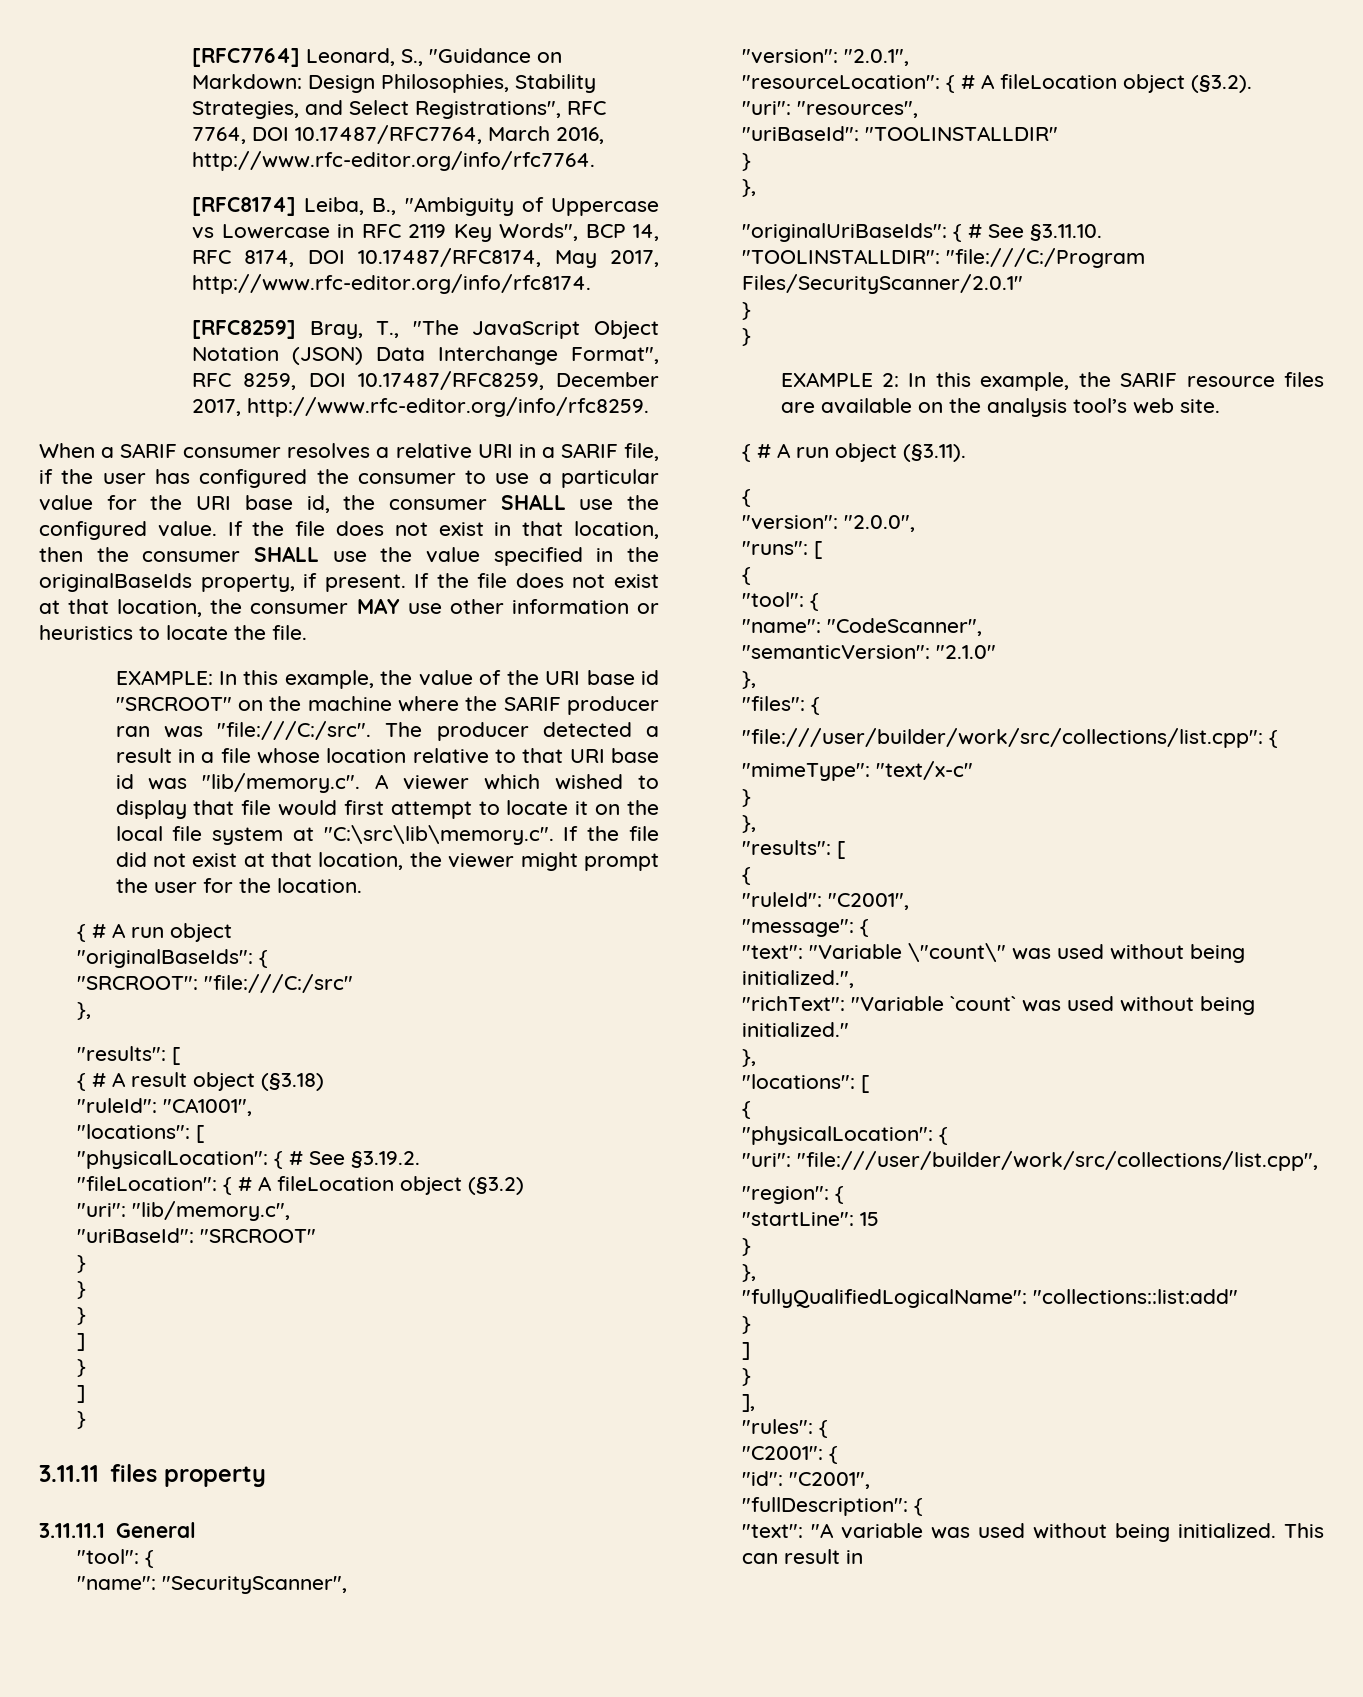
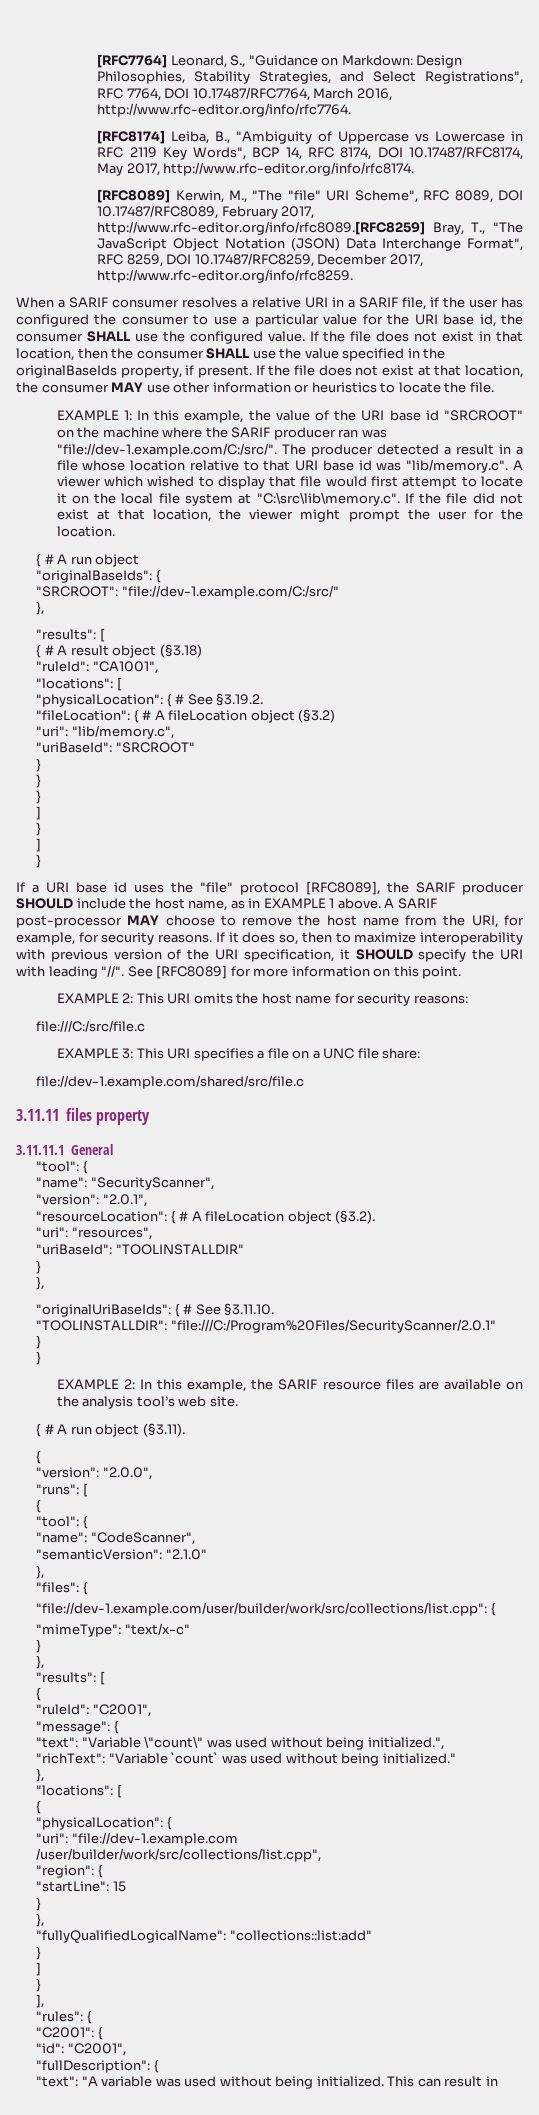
- [RFC8259] Bray, T., "The JavaScript Object Notation (JSON) Data Interchange Format", RFC 8259, DOI 10.17487/RFC8259, December 2017, http://www.rfc-editor.org/info/rfc8259.
+ [RFC8089] Kerwin, M., "The "file" URI Scheme", RFC 8089, DOI 10.17487/RFC8089, February 2017, http://www.rfc-editor.org/info/rfc8089.[RFC8259] Bray, T., "The JavaScript Object Notation (JSON) Data Interchange Format", RFC 8259, DOI 10.17487/RFC8259, December 2017, http://www.rfc-editor.org/info/rfc8259.
- EXAMPLE:
+ EXAMPLE 1:
- In this example, the value of the URI base id "SRCROOT" on the machine where the SARIF producer ran was "file:///C:/src". The producer detected a result in a file whose location relative to that URI base id was "lib/memory.c". A viewer which wished to display that file would first attempt to locate it on the local file system at "C:\src\lib\memory.c". If the file did not exist at that location, the viewer might prompt the user for the location.
+ In this example, the value of the URI base id "SRCROOT" on the machine where the SARIF producer ran was "file://dev-1.example.com/C:/src/". The producer detected a result in a file whose location relative to that URI base id was "lib/memory.c". A viewer which wished to display that file would first attempt to locate it on the local file system at "C:\src\lib\memory.c". If the file did not exist at that location, the viewer might prompt the user for the location.
- "SRCROOT": "file:///C:/src"
+ "SRCROOT": "file://dev-1.example.com/C:/src/"
+ If a URI base id uses the "file" protocol [RFC8089], the SARIF producer SHOULD include the host name, as in EXAMPLE 1 above. A SARIF post-processor MAY choose to remove the host name from the URI, for example, for security reasons. If it does so, then to maximize interoperability with previous version of the URI specification, it SHOULD specify the URI with leading "//". See [RFC8089] for more information on this point.
+ EXAMPLE 2: This URI omits the host name for security reasons:
+ file:///C:/src/file.c
+ EXAMPLE 3: This URI specifies a file on a UNC file share:
+ file://dev-1.example.com/shared/src/file.c
- "TOOLINSTALLDIR": "file:///C:/Program Files/SecurityScanner/2.0.1"
+ "TOOLINSTALLDIR": "file:///C:/Program%20Files/SecurityScanner/2.0.1"
- "file:///user/builder/work/src/collections/list.cpp": {
+ "file://dev-1.example.com/user/builder/work/src/collections/list.cpp": {
- "uri": "file:///user/builder/work/src/collections/list.cpp",
+ "uri": "file://dev-1.example.com /user/builder/work/src/collections/list.cpp",

